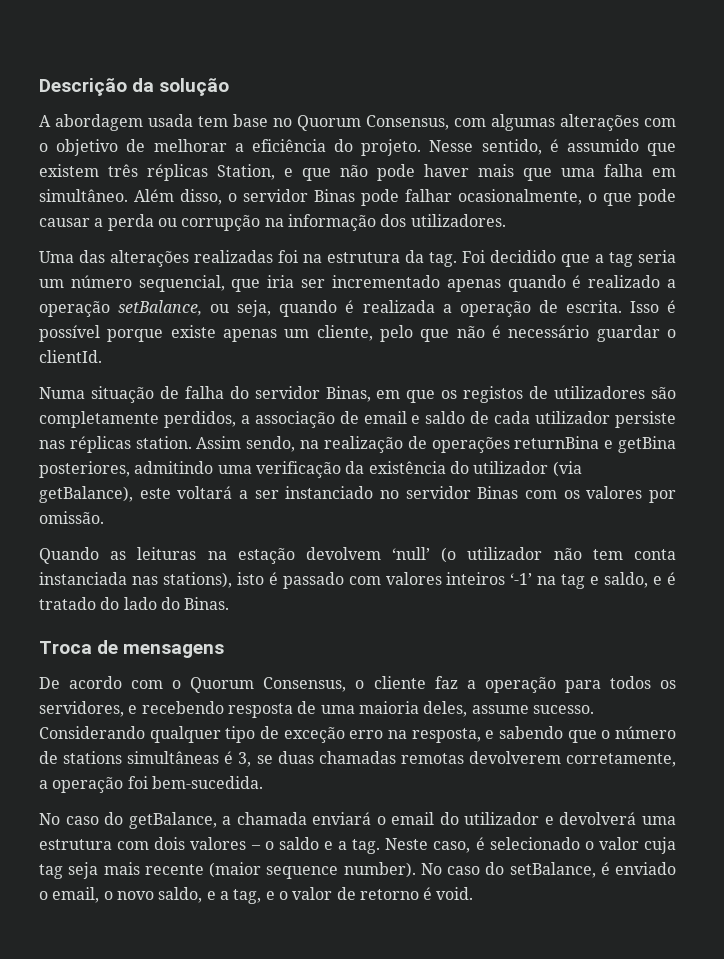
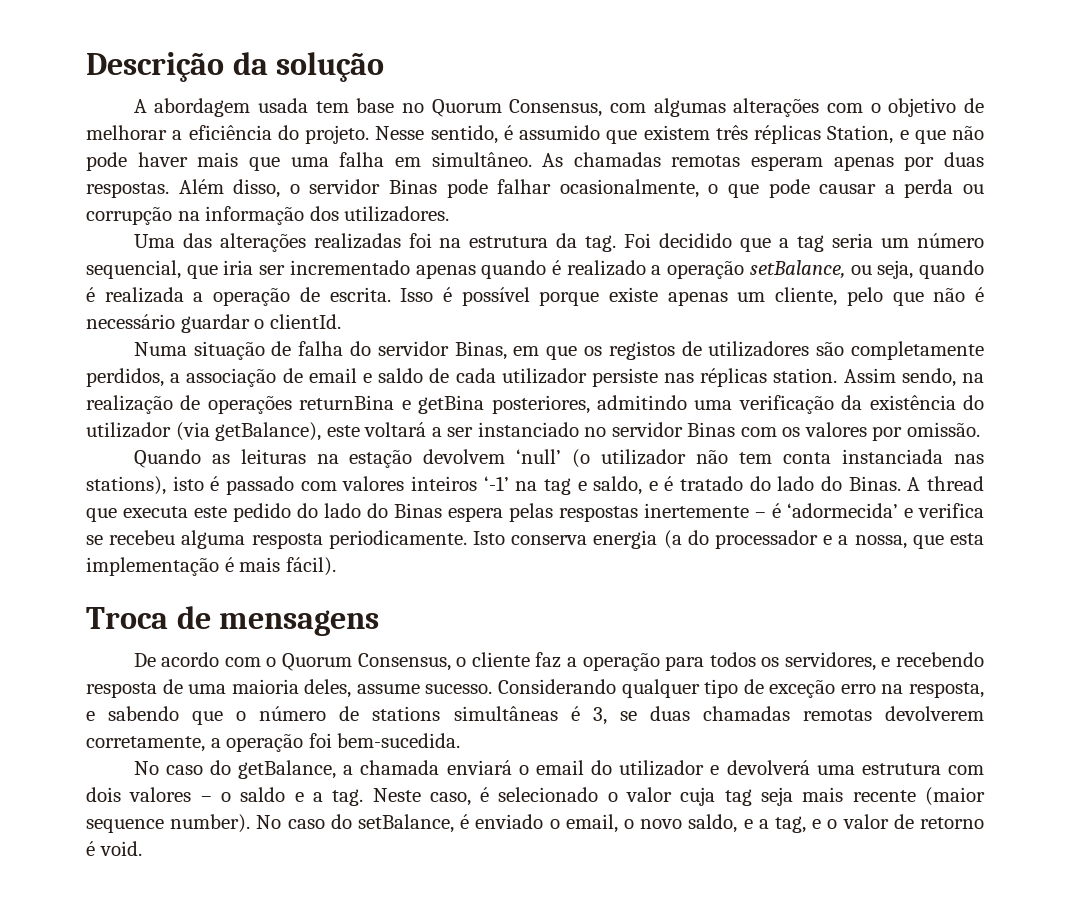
+ As chamadas remotas esperam apenas por duas respostas.
+ A thread que executa este pedido do lado do Binas espera pelas respostas inertemente – é ‘adormecida’ e verifica se recebeu alguma resposta periodicamente. Isto conserva energia (a do processador e a nossa, que esta implementação é mais fácil).

